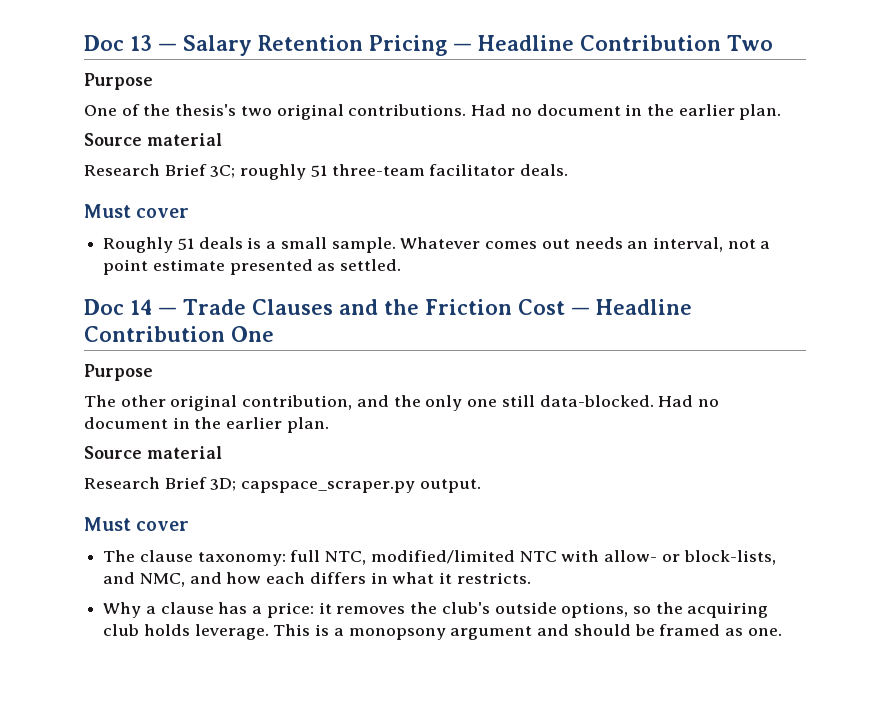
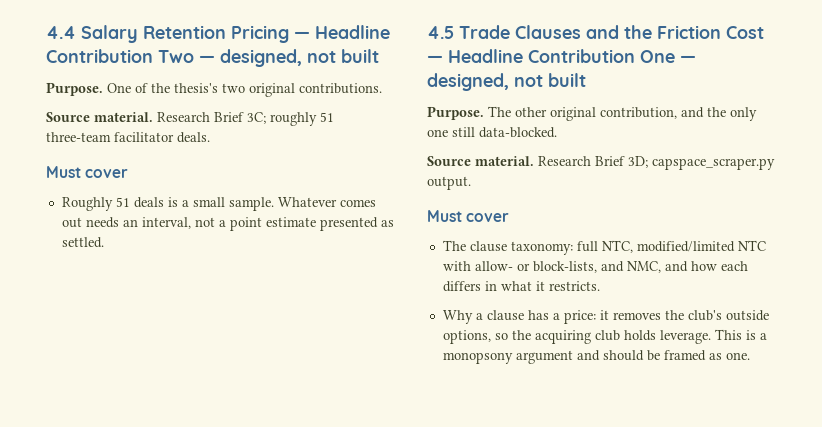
- Doc 13 — Salary Retention Pricing — Headline Contribution Two
- Purpose
- One of the thesis's two original contributions. Had no document in the earlier plan.
- Source material
- Research Brief 3C; roughly 51 three-team facilitator deals.
+ 4.4 Salary Retention Pricing — Headline Contribution Two — designed, not built
+ Purpose. One of the thesis's two original contributions.
+ Source material. Research Brief 3C; roughly 51 three-team facilitator deals.
- Doc 14 — Trade Clauses and the Friction Cost — Headline Contribution One
- Purpose
- The other original contribution, and the only one still data-blocked. Had no document in the earlier plan.
- Source material
- Research Brief 3D; capspace_scraper.py output.
+ 4.5 Trade Clauses and the Friction Cost — Headline Contribution One — designed, not built
+ Purpose. The other original contribution, and the only one still data-blocked.
+ Source material. Research Brief 3D; capspace_scraper.py output.

